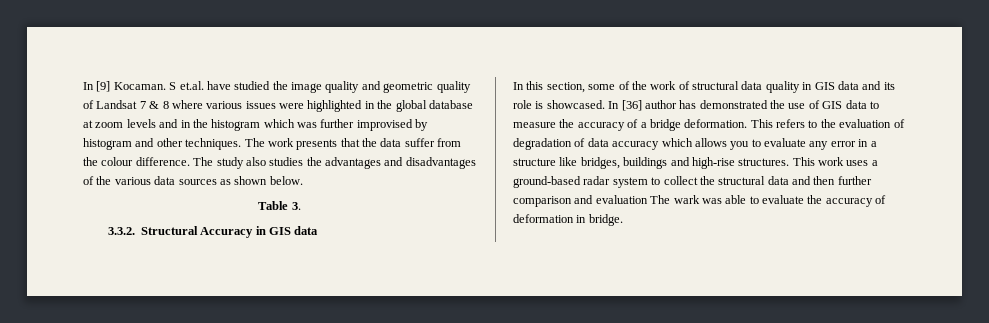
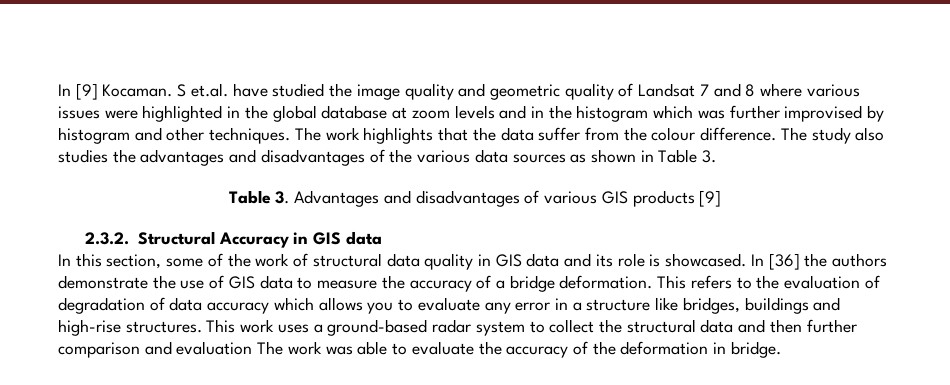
- S et.al. have studied the image quality and geometric quality of Landsat 7 & 8 where various issues were highlighted in the global database at zoom levels and in the histogram which was further improvised by histogram and other techniques.
+ S et.al. have studied the image quality and geometric quality of Landsat 7 and 8 where various issues were highlighted in the global database at zoom levels and in the histogram which was further improvised by histogram and other techniques.
- The work presents that the data suffer from the colour difference.
+ The work highlights that the data suffer from the colour difference.
- The study also studies the advantages and disadvantages of the various data sources as shown below.
- Table 3.
- 3.3.2. Structural Accuracy in GIS data
+ The study also studies the advantages and disadvantages of the various data sources as shown in Table 3.
+ Table 3. Advantages and disadvantages of various GIS products [9]
+ 2.3.2. Structural Accuracy in GIS data
- In [36] author has demonstrated the use of GIS data to measure the accuracy of a bridge deformation.
+ In [36] the authors demonstrate the use of GIS data to measure the accuracy of a bridge deformation.
- This work uses a ground-based radar system to collect the structural data and then further comparison and evaluation The wark was able to evaluate the accuracy of deformation in bridge.
+ This work uses a ground-based radar system to collect the structural data and then further comparison and evaluation The work was able to evaluate the accuracy of the deformation in bridge.

